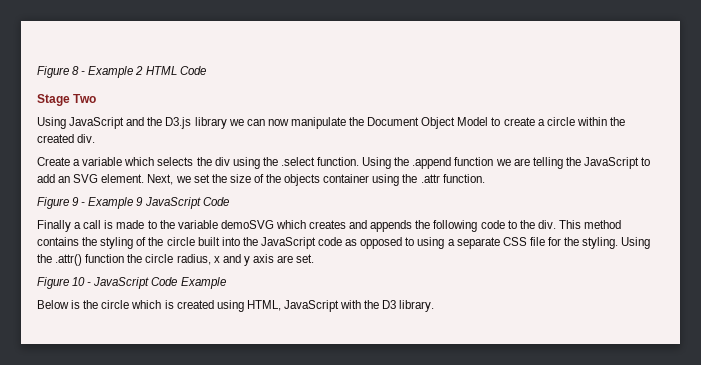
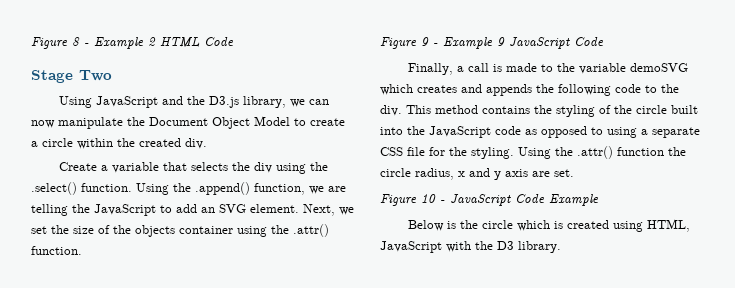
- Using JavaScript and the D3.js library we can now manipulate the Document Object Model to create a circle within the created div.
+ Using JavaScript and the D3.js library, we can now manipulate the Document Object Model to create a circle within the created div.
- Create a variable which selects the div using the .select function.
+ Create a variable that selects the div using the .select() function.
- Using the .append function we are telling the JavaScript to add an SVG element.
+ Using the .append() function, we are telling the JavaScript to add an SVG element.
- Next, we set the size of the objects container using the .attr function.
+ Next, we set the size of the objects container using the .attr() function.
- Finally a call is made to the variable demoSVG which creates and appends the following code to the div.
+ Finally, a call is made to the variable demoSVG which creates and appends the following code to the div.

